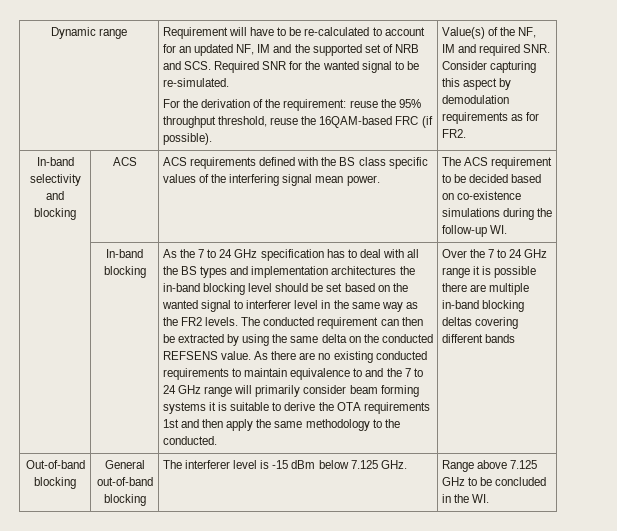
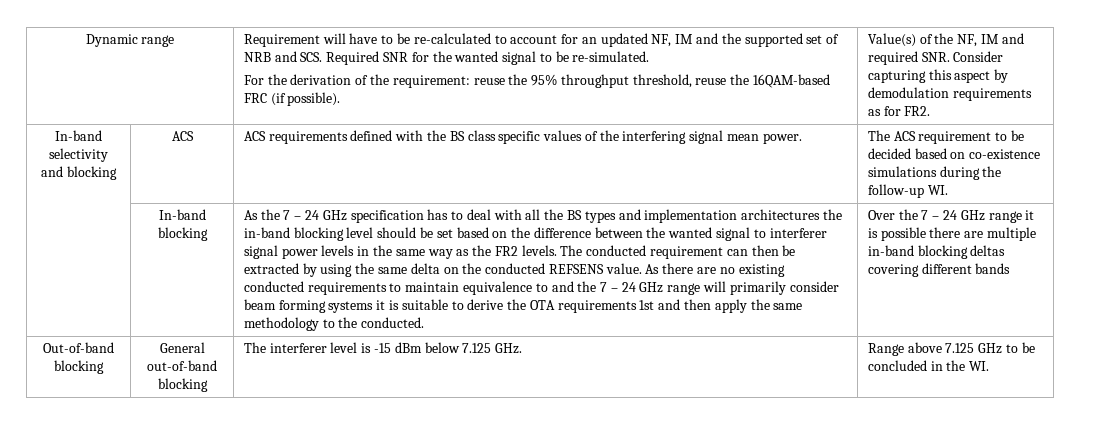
- As the 7 to 24 GHz specification has to deal with all the BS types and implementation architectures the in-band blocking level should be set based on the wanted signal to interferer level in the same way as the FR2 levels.
+ As the 7 – 24 GHz specification has to deal with all the BS types and implementation architectures the in-band blocking level should be set based on the difference between the wanted signal to interferer signal power levels in the same way as the FR2 levels.
- As there are no existing conducted requirements to maintain equivalence to and the 7 to 24 GHz range will primarily consider beam forming systems it is suitable to derive the OTA requirements 1st and then apply the same methodology to the conducted.
+ As there are no existing conducted requirements to maintain equivalence to and the 7 – 24 GHz range will primarily consider beam forming systems it is suitable to derive the OTA requirements 1st and then apply the same methodology to the conducted.
- Over the 7 to 24 GHz range it is possible there are multiple in-band blocking deltas covering different bands
+ Over the 7 – 24 GHz range it is possible there are multiple in-band blocking deltas covering different bands

